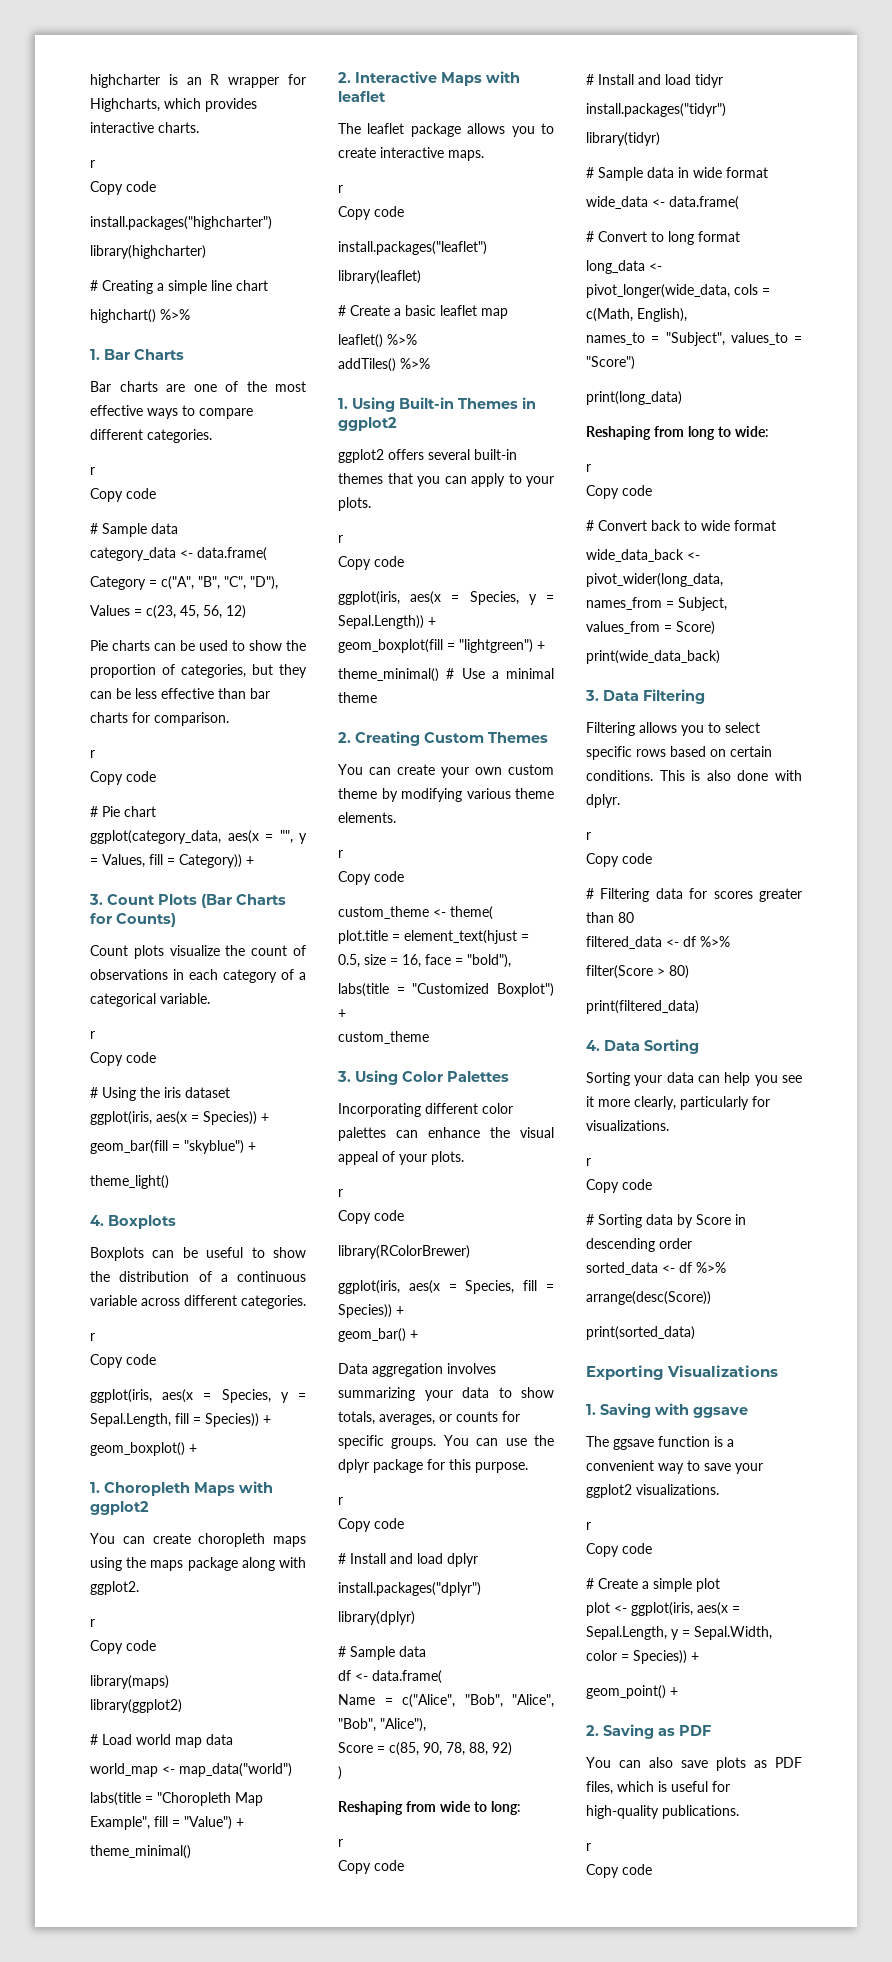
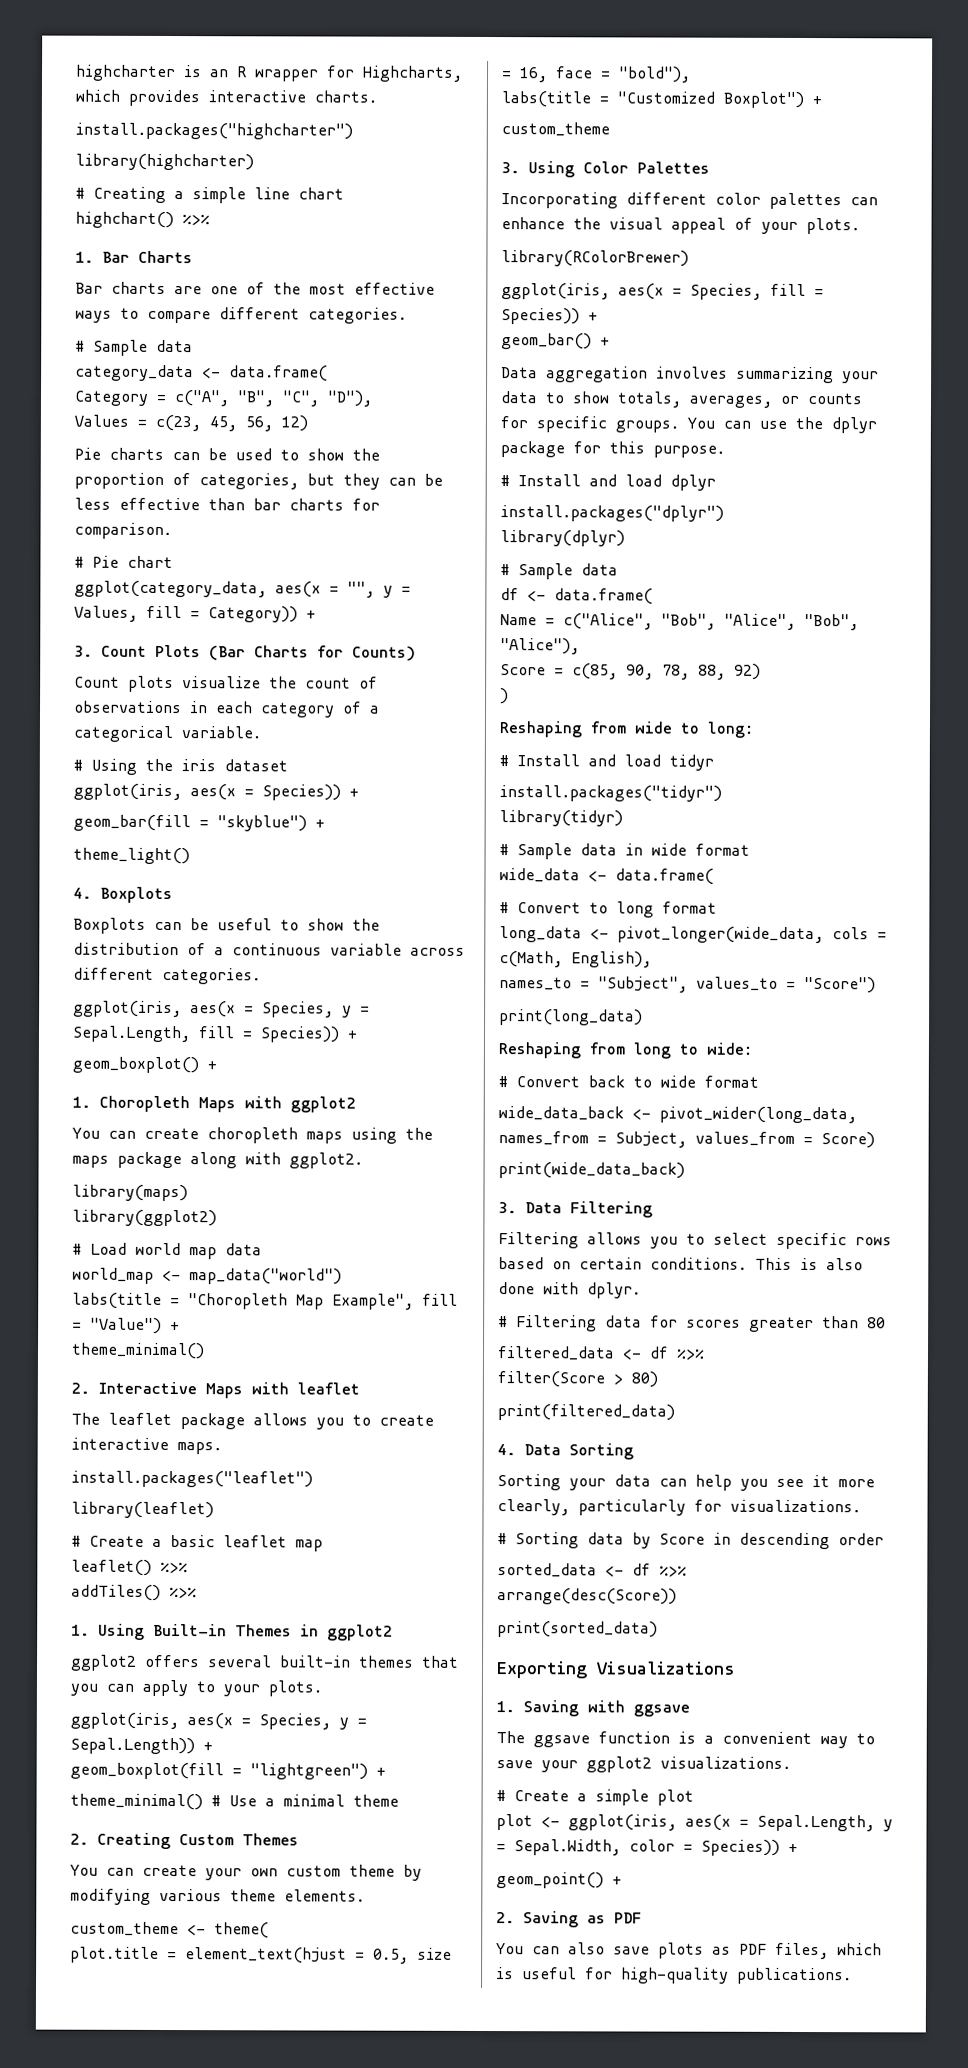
  highcharter is an R wrapper for Highcharts, which provides interactive charts.
- r
- Copy code
  Bar charts are one of the most effective ways to compare different categories.
- r
- Copy code
  Pie charts can be used to show the proportion of categories, but they can be less effective than bar charts for comparison.
- r
- Copy code
  Count plots visualize the count of observations in each category of a categorical variable.
- r
- Copy code
  Boxplots can be useful to show the distribution of a continuous variable across different categories.
- r
- Copy code
  You can create choropleth maps using the maps package along with ggplot2.
- r
- Copy code
  The leaflet package allows you to create interactive maps.
- r
- Copy code
  ggplot2 offers several built-in themes that you can apply to your plots.
- r
- Copy code
  You can create your own custom theme by modifying various theme elements.
- r
- Copy code
  Incorporating different color palettes can enhance the visual appeal of your plots.
- r
- Copy code
  You can use the dplyr package for this purpose.
- r
- Copy code
  Reshaping from wide to long:
- r
- Copy code
  Reshaping from long to wide:
- r
- Copy code
  This is also done with dplyr.
- r
- Copy code
  Sorting your data can help you see it more clearly, particularly for visualizations.
- r
- Copy code
  The ggsave function is a convenient way to save your ggplot2 visualizations.
- r
- Copy code
  You can also save plots as PDF files, which is useful for high-quality publications.
- r
- Copy code

